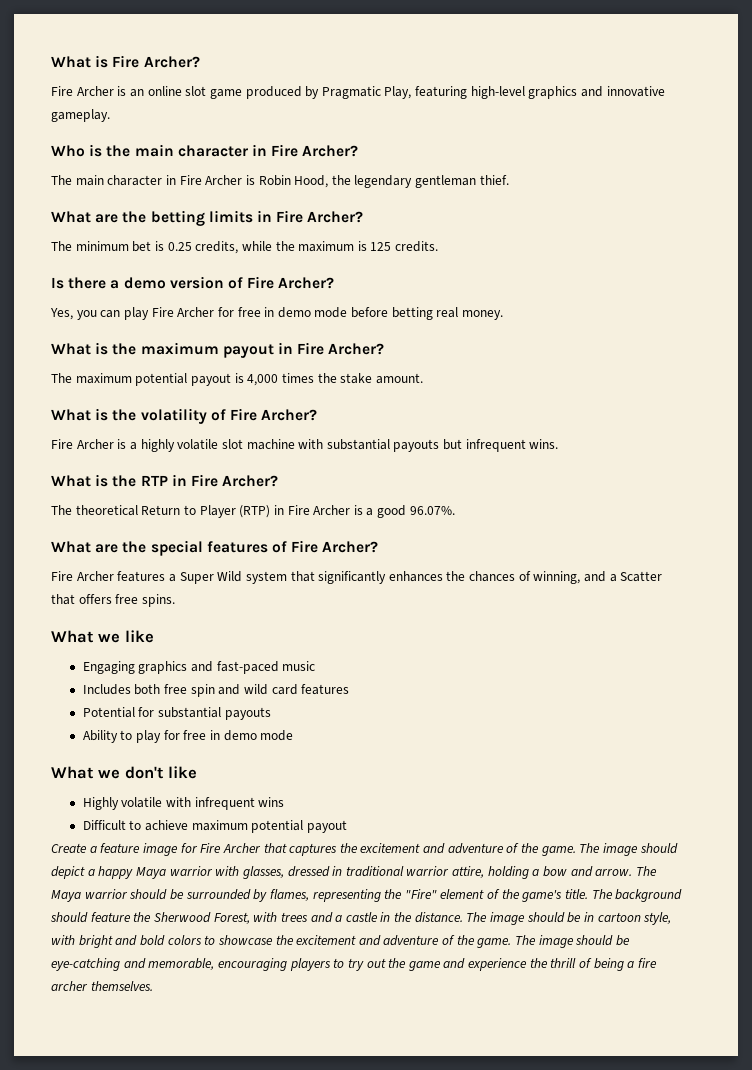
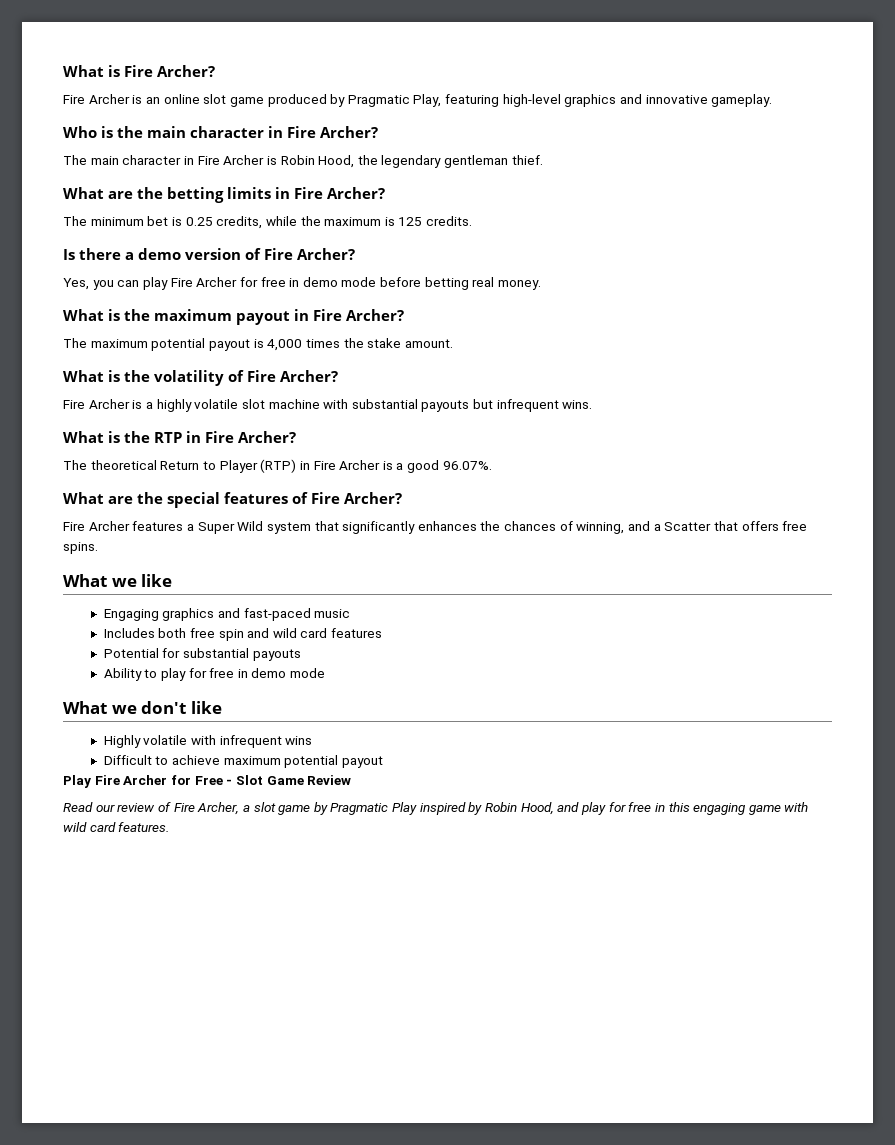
- Create a feature image for Fire Archer that captures the excitement and adventure of the game. The image should depict a happy Maya warrior with glasses, dressed in traditional warrior attire, holding a bow and arrow. The Maya warrior should be surrounded by flames, representing the "Fire" element of the game's title. The background should feature the Sherwood Forest, with trees and a castle in the distance. The image should be in cartoon style, with bright and bold colors to showcase the excitement and adventure of the game. The image should be eye-catching and memorable, encouraging players to try out the game and experience the thrill of being a fire archer themselves.
+ Play Fire Archer for Free - Slot Game Review
+ Read our review of Fire Archer, a slot game by Pragmatic Play inspired by Robin Hood, and play for free in this engaging game with wild card features.

